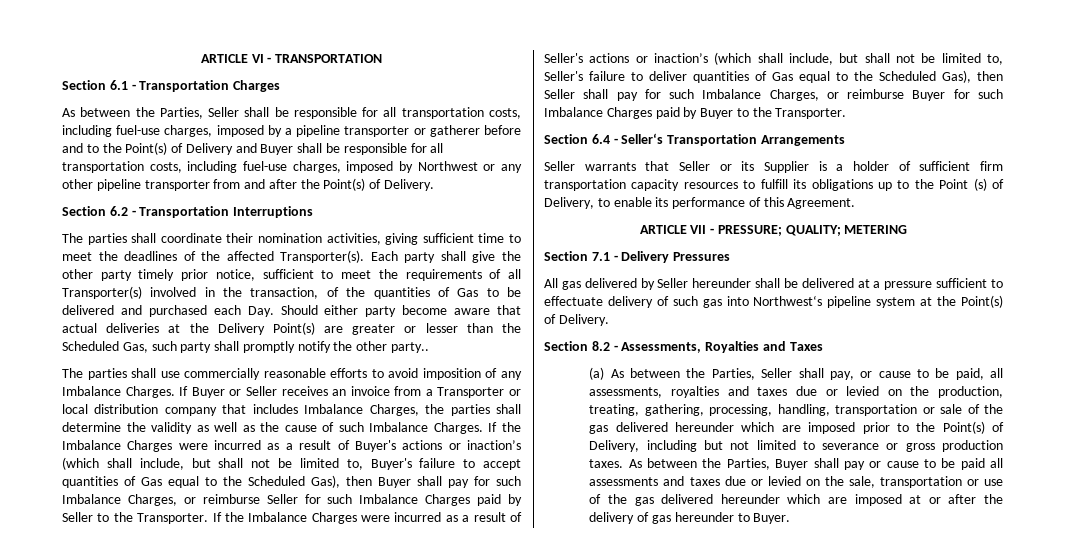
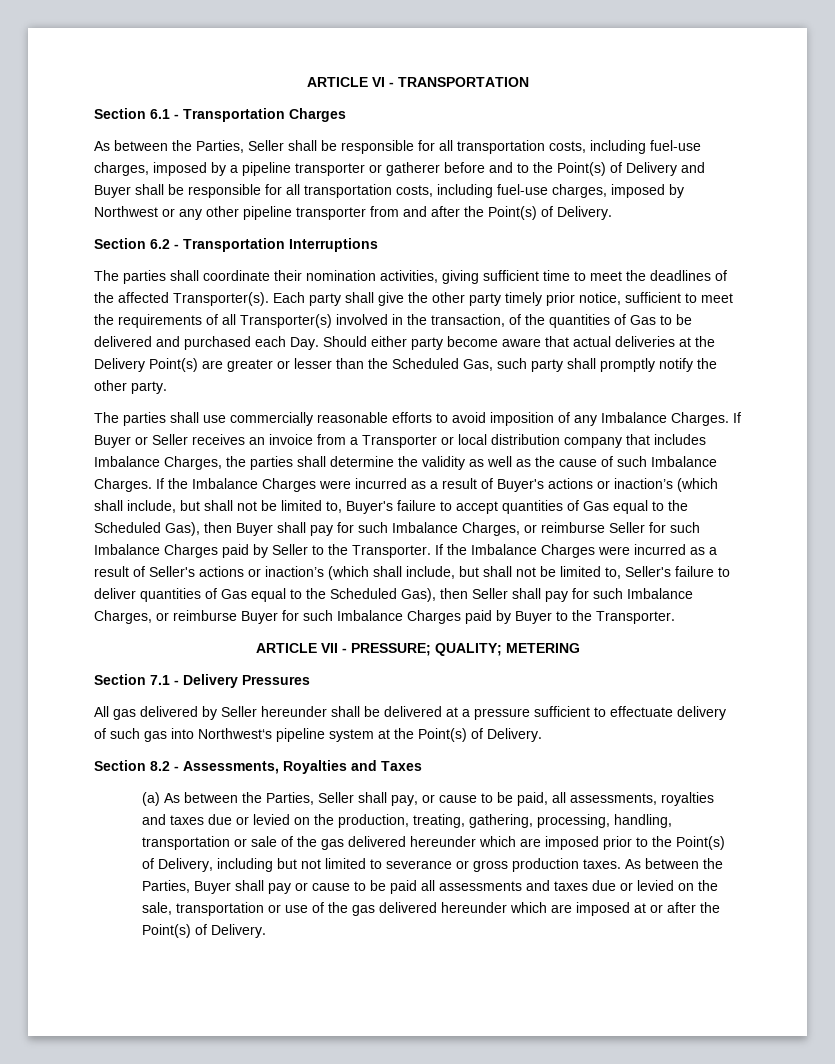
- Each party shall give the other party timely prior notice, sufficient to meet the requirements of all Transporter(s) involved in the transaction, of the quantities of Gas to be delivered and purchased each Day. Should either party become aware that actual deliveries at the Delivery Point(s) are greater or lesser than the Scheduled Gas, such party shall promptly notify the other party..
+ Each party shall give the other party timely prior notice, sufficient to meet the requirements of all Transporter(s) involved in the transaction, of the quantities of Gas to be delivered and purchased each Day. Should either party become aware that actual deliveries at the Delivery Point(s) are greater or lesser than the Scheduled Gas, such party shall promptly notify the other party.
- Section 6.4 - Seller‘s Transportation Arrangements
- Seller warrants that Seller or its Supplier is a holder of sufficient firm transportation capacity resources to fulfill its obligations up to the Point (s) of Delivery, to enable its performance of this Agreement.
- As between the Parties, Buyer shall pay or cause to be paid all assessments and taxes due or levied on the sale, transportation or use of the gas delivered hereunder which are imposed at or after the delivery of gas hereunder to Buyer.
+ As between the Parties, Buyer shall pay or cause to be paid all assessments and taxes due or levied on the sale, transportation or use of the gas delivered hereunder which are imposed at or after the Point(s) of Delivery.

